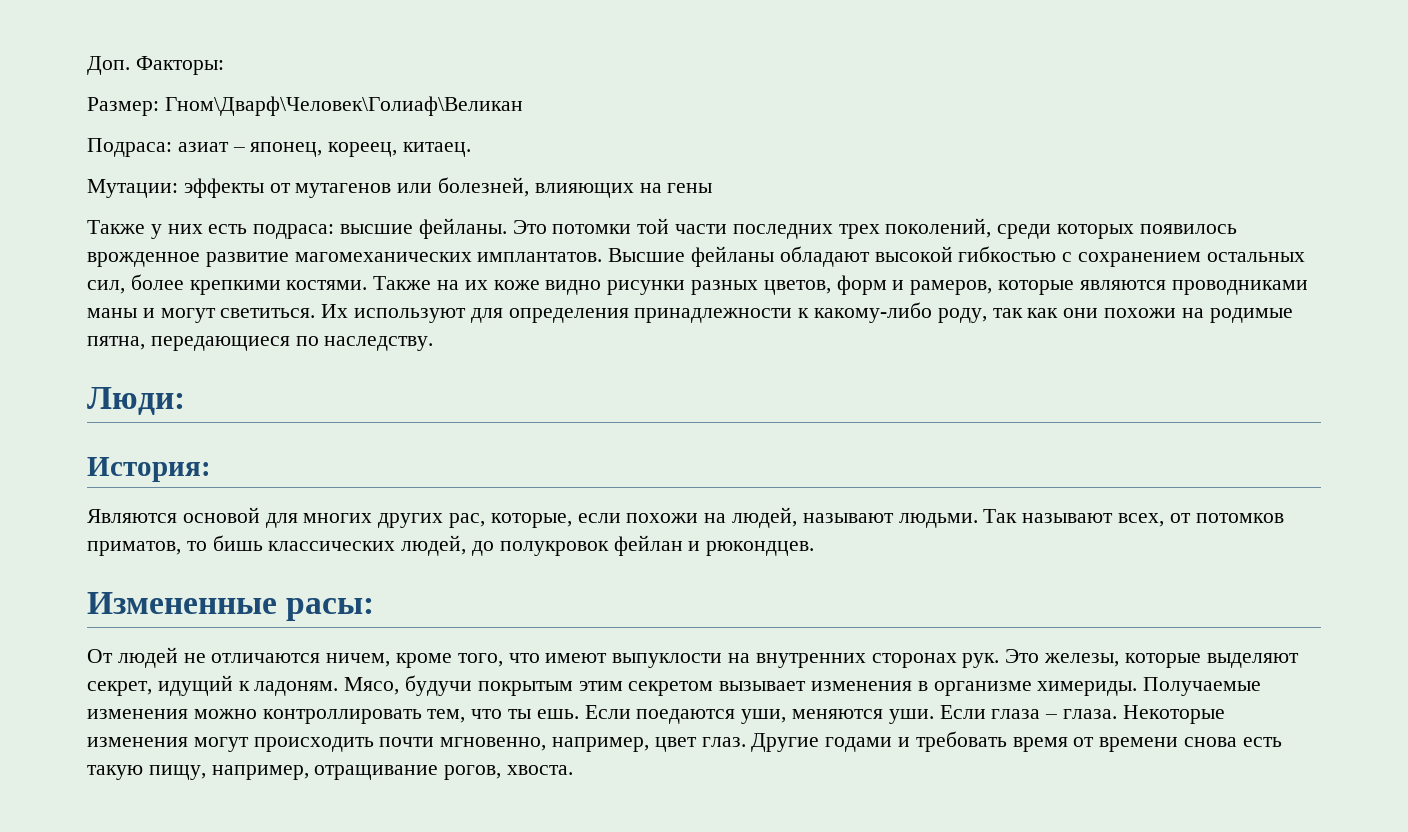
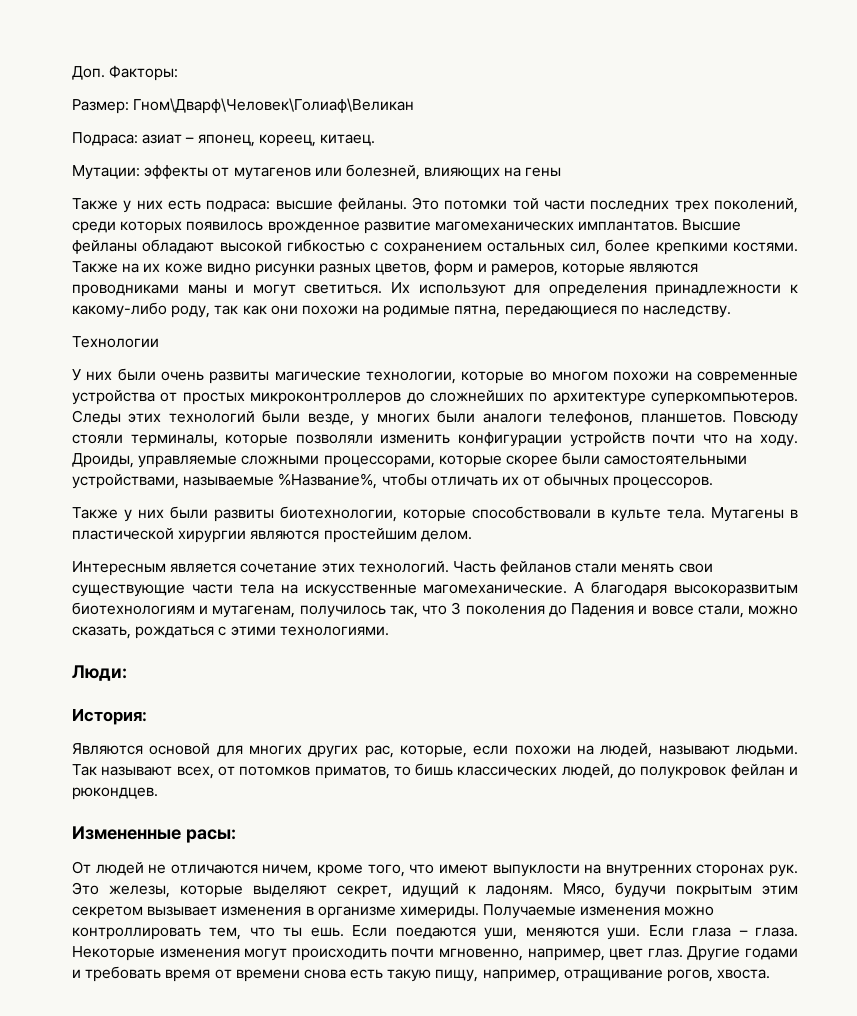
+ Технологии
+ У них были очень развиты магические технологии, которые во многом похожи на современные устройства от простых микроконтроллеров до сложнейших по архитектуре суперкомпьютеров. Следы этих технологий были везде, у многих были аналоги телефонов, планшетов. Повсюду стояли терминалы, которые позволяли изменить конфигурации устройств почти что на ходу. Дроиды, управляемые сложными процессорами, которые скорее были самостоятельными устройствами, называемые %Название%, чтобы отличать их от обычных процессоров.
+ Также у них были развиты биотехнологии, которые способствовали в культе тела. Мутагены в пластической хирургии являются простейшим делом.
+ Интересным является сочетание этих технологий. Часть фейланов стали менять свои существующие части тела на искусственные магомеханические. А благодаря высокоразвитым биотехнологиям и мутагенам, получилось так, что 3 поколения до Падения и вовсе стали, можно сказать, рождаться с этими технологиями.

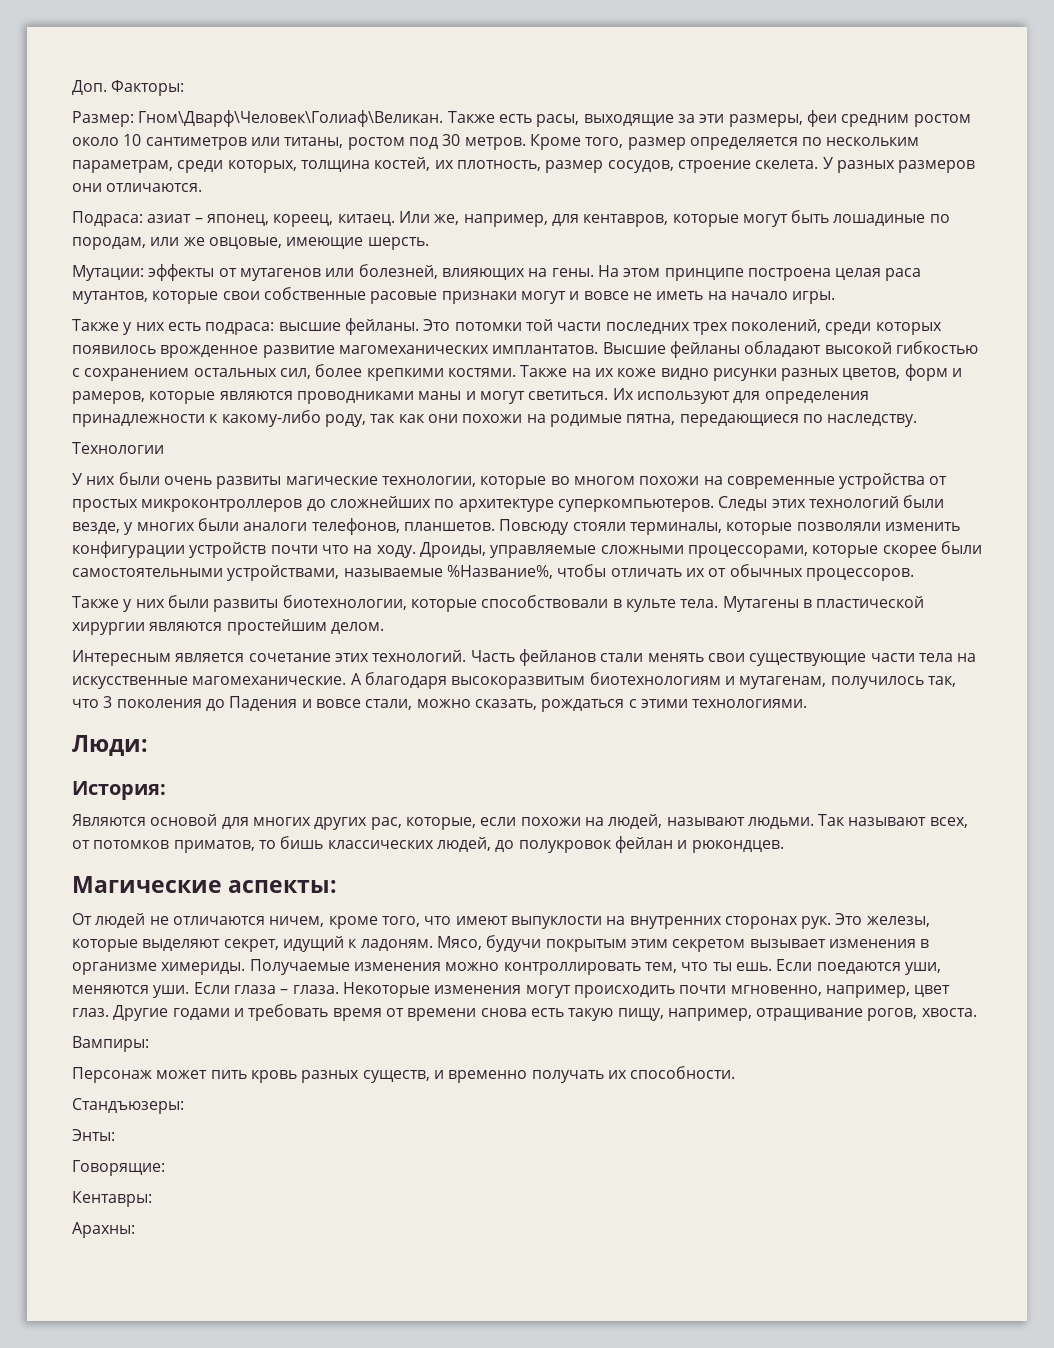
- Размер: Гном\Дварф\Человек\Голиаф\Великан
+ Размер: Гном\Дварф\Человек\Голиаф\Великан. Также есть расы, выходящие за эти размеры, феи средним ростом около 10 сантиметров или титаны, ростом под 30 метров. Кроме того, размер определяется по нескольким параметрам, среди которых, толщина костей, их плотность, размер сосудов, строение скелета. У разных размеров они отличаются.
+ Или же, например, для кентавров, которые могут быть лошадиные по породам, или же овцовые, имеющие шерсть.
- Мутации: эффекты от мутагенов или болезней, влияющих на гены
+ Мутации: эффекты от мутагенов или болезней, влияющих на гены. На этом принципе построена целая раса мутантов, которые свои собственные расовые признаки могут и вовсе не иметь на начало игры.
- Измененные расы:
+ Магические аспекты:
+ Вампиры:
+ Персонаж может пить кровь разных существ, и временно получать их способности.
+ Стандъюзеры:
+ Энты:
+ Говорящие:
+ Кентавры:
+ Арахны:

